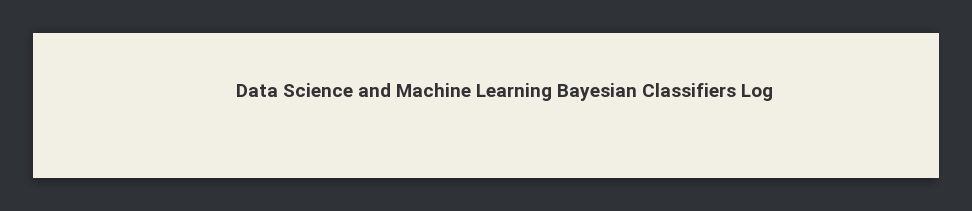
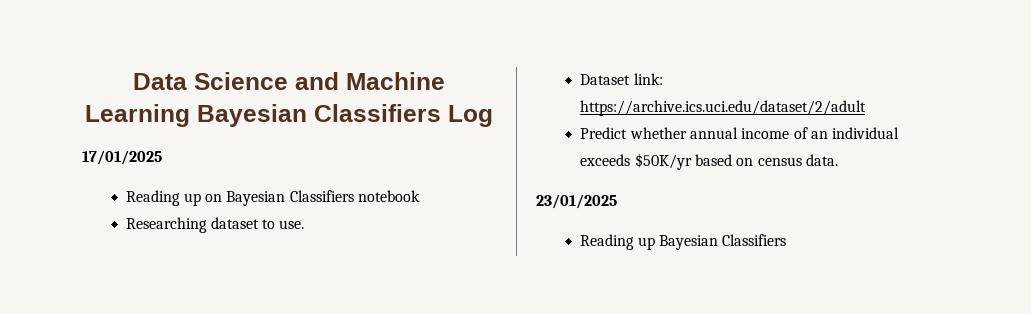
+ 17/01/2025
+ Reading up on Bayesian Classifiers notebook
+ Researching dataset to use.
+ Dataset link: https://archive.ics.uci.edu/dataset/2/adult
+ Predict whether annual income of an individual exceeds $50K/yr based on census data.
+ 23/01/2025
+ Reading up Bayesian Classifiers

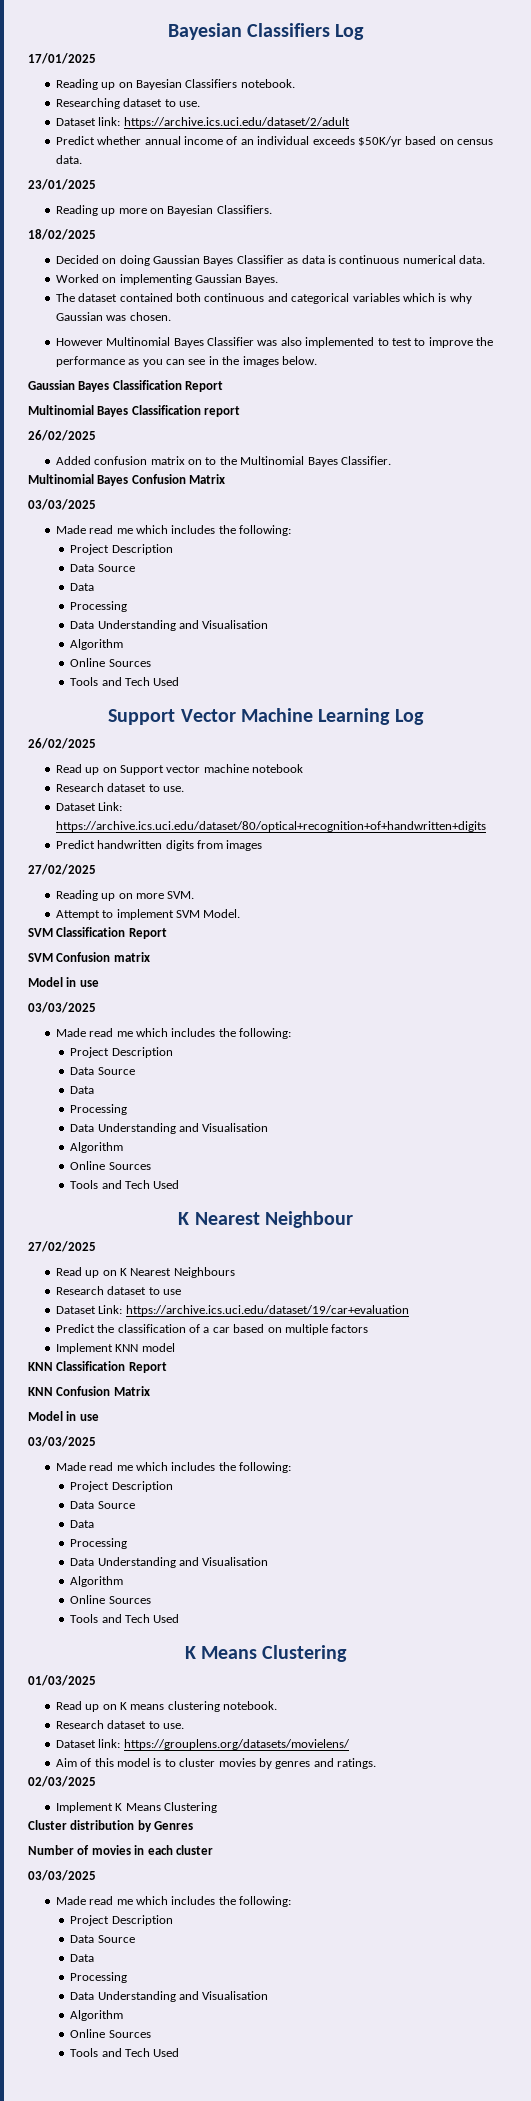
- Data Science and Machine Learning Bayesian Classifiers Log
+ Bayesian Classifiers Log
- Reading up on Bayesian Classifiers notebook
+ Reading up on Bayesian Classifiers notebook.
- Reading up Bayesian Classifiers
+ Reading up more on Bayesian Classifiers.
+ 18/02/2025
+ Decided on doing Gaussian Bayes Classifier as data is continuous numerical data.
+ Worked on implementing Gaussian Bayes.
+ The dataset contained both continuous and categorical variables which is why Gaussian was chosen.
+ However Multinomial Bayes Classifier was also implemented to test to improve the performance as you can see in the images below.
+ Gaussian Bayes Classification Report
+ Multinomial Bayes Classification report
+ 26/02/2025
+ Added confusion matrix on to the Multinomial Bayes Classifier.
+ Multinomial Bayes Confusion Matrix
+ 03/03/2025
+ Made read me which includes the following:
+ Project Description
+ Data Source
+ Data
+ Processing
+ Data Understanding and Visualisation
+ Algorithm
+ Online Sources
+ Tools and Tech Used
+ Support Vector Machine Learning Log
+ 26/02/2025
+ Read up on Support vector machine notebook
+ Research dataset to use.
+ Dataset Link: https://archive.ics.uci.edu/dataset/80/optical+recognition+of+handwritten+digits
+ Predict handwritten digits from images
+ 27/02/2025
+ Reading up on more SVM.
+ Attempt to implement SVM Model.
+ SVM Classification Report
+ SVM Confusion matrix
+ Model in use
+ 03/03/2025
+ Made read me which includes the following:
+ Project Description
+ Data Source
+ Data
+ Processing
+ Data Understanding and Visualisation
+ Algorithm
+ Online Sources
+ Tools and Tech Used
+ K Nearest Neighbour
+ 27/02/2025
+ Read up on K Nearest Neighbours
+ Research dataset to use
+ Dataset Link: https://archive.ics.uci.edu/dataset/19/car+evaluation
+ Predict the classification of a car based on multiple factors
+ Implement KNN model
+ KNN Classification Report
+ KNN Confusion Matrix
+ Model in use
+ 03/03/2025
+ Made read me which includes the following:
+ Project Description
+ Data Source
+ Data
+ Processing
+ Data Understanding and Visualisation
+ Algorithm
+ Online Sources
+ Tools and Tech Used
+ K Means Clustering
+ 01/03/2025
+ Read up on K means clustering notebook.
+ Research dataset to use.
+ Dataset link: https://grouplens.org/datasets/movielens/
+ Aim of this model is to cluster movies by genres and ratings.
+ 02/03/2025
+ Implement K Means Clustering
+ Cluster distribution by Genres
+ Number of movies in each cluster
+ 03/03/2025
+ Made read me which includes the following:
+ Project Description
+ Data Source
+ Data
+ Processing
+ Data Understanding and Visualisation
+ Algorithm
+ Online Sources
+ Tools and Tech Used

